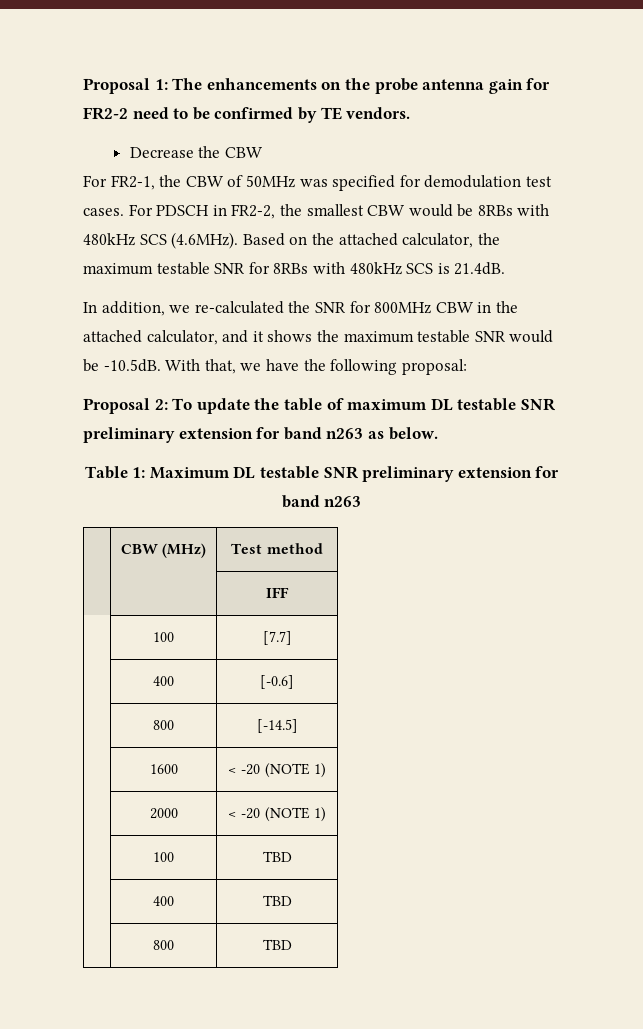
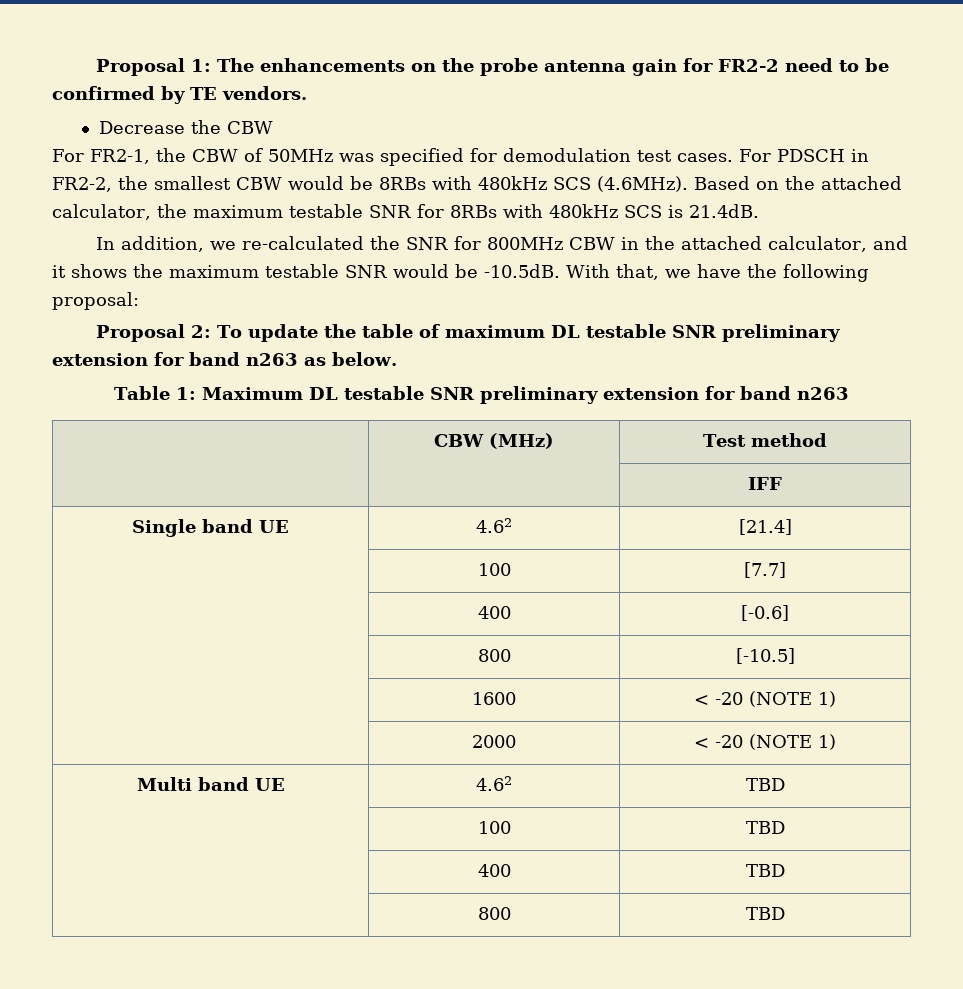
+ Single band UE | 4.62 | [21.4]
- | 800 | [-14.5]
+ | 800 | [-10.5]
+ Multi band UE | 4.62 | TBD

